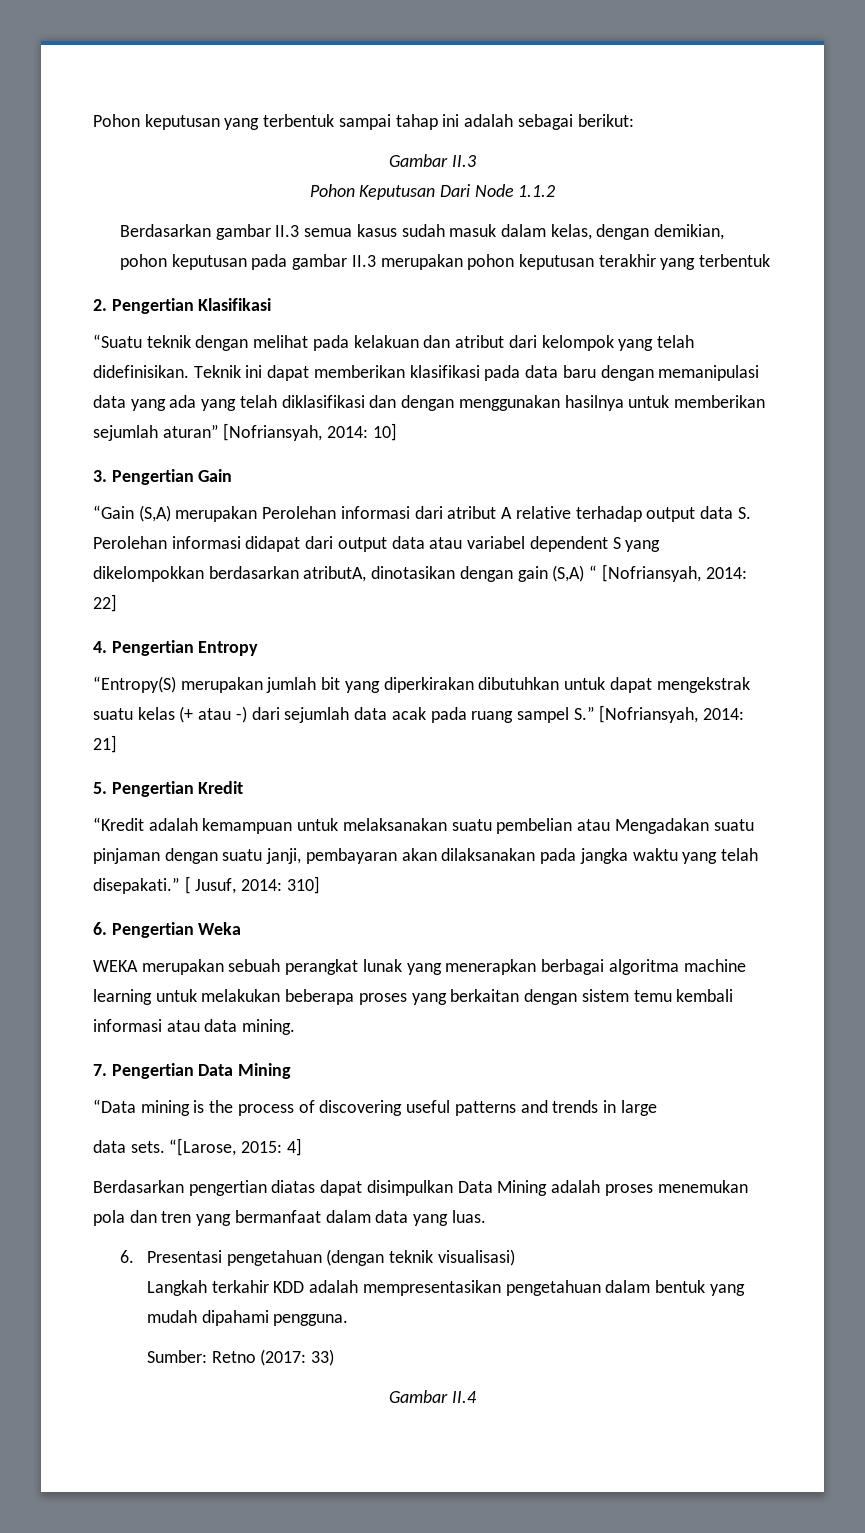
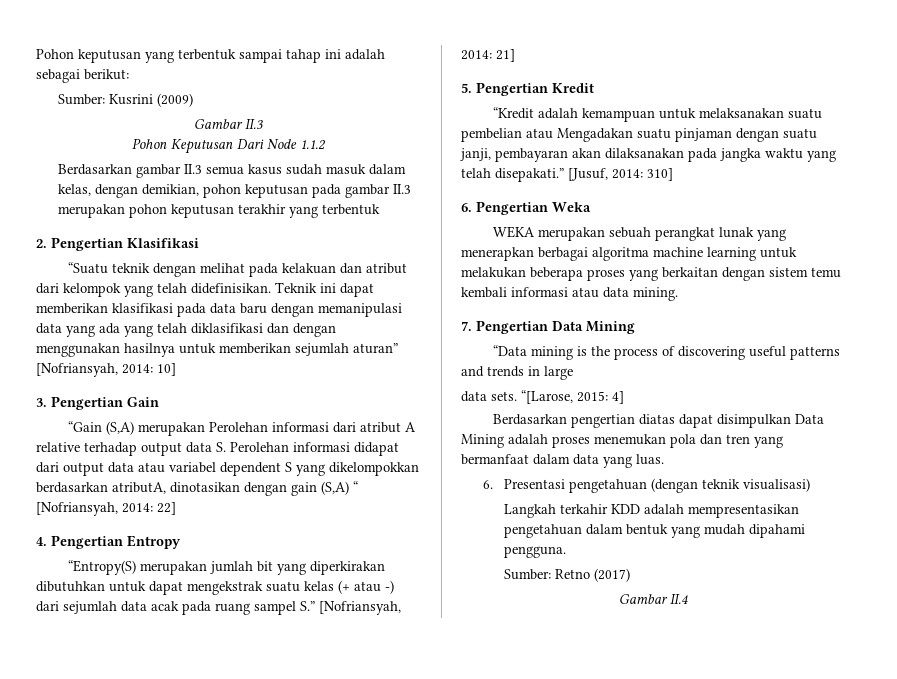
+ Sumber: Kusrini (2009)
- [ Jusuf, 2014: 310]
+ [Jusuf, 2014: 310]
- Sumber: Retno (2017: 33)
+ Sumber: Retno (2017)

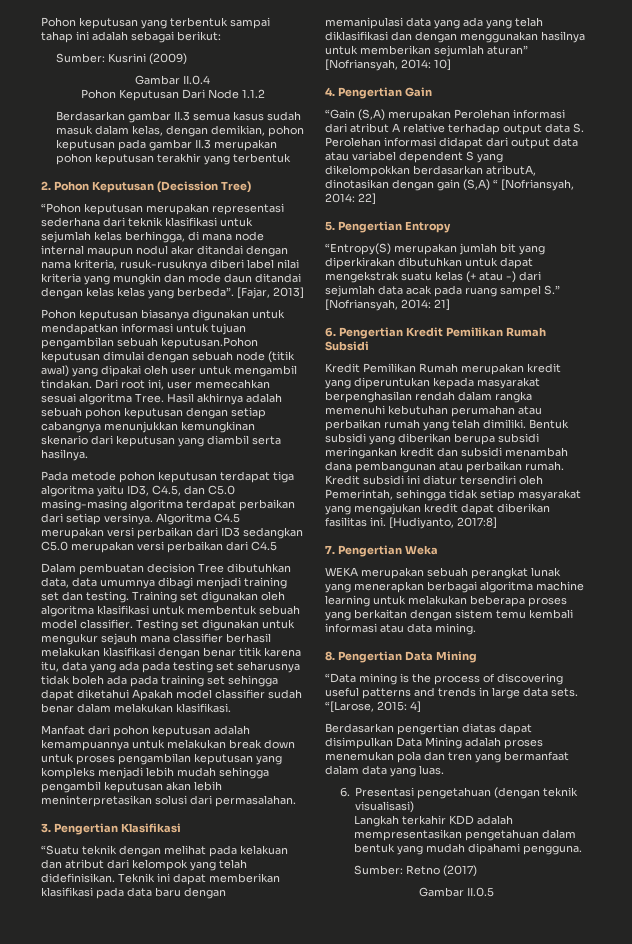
- Gambar II.3
+ Gambar II.0.4
- 2. Pengertian Klasifikasi
+ 2. Pohon Keputusan (Decission Tree)
+ “Pohon keputusan merupakan representasi sederhana dari teknik klasifikasi untuk sejumlah kelas berhingga, di mana node internal maupun nodul akar ditandai dengan nama kriteria, rusuk-rusuknya diberi label nilai kriteria yang mungkin dan mode daun ditandai dengan kelas kelas yang berbeda”. [Fajar, 2013]
+ Pohon keputusan biasanya digunakan untuk mendapatkan informasi untuk tujuan pengambilan sebuah keputusan.Pohon keputusan dimulai dengan sebuah node (titik awal) yang dipakai oleh user untuk mengambil tindakan. Dari root ini, user memecahkan sesuai algoritma Tree. Hasil akhirnya adalah sebuah pohon keputusan dengan setiap cabangnya menunjukkan kemungkinan skenario dari keputusan yang diambil serta hasilnya.
+ Pada metode pohon keputusan terdapat tiga algoritma yaitu ID3, C4.5, dan C5.0 masing-masing algoritma terdapat perbaikan dari setiap versinya. Algoritma C4.5 merupakan versi perbaikan dari ID3 sedangkan C5.0 merupakan versi perbaikan dari C4.5
+ Dalam pembuatan decision Tree dibutuhkan data, data umumnya dibagi menjadi training set dan testing. Training set digunakan oleh algoritma klasifikasi untuk membentuk sebuah model classifier. Testing set digunakan untuk mengukur sejauh mana classifier berhasil melakukan klasifikasi dengan benar titik karena itu, data yang ada pada testing set seharusnya tidak boleh ada pada training set sehingga dapat diketahui Apakah model classifier sudah benar dalam melakukan klasifikasi.
+ Manfaat dari pohon keputusan adalah kemampuannya untuk melakukan break down untuk proses pengambilan keputusan yang kompleks menjadi lebih mudah sehingga pengambil keputusan akan lebih meninterpretasikan solusi dari permasalahan.
+ 3. Pengertian Klasifikasi
- 3. Pengertian Gain
+ 4. Pengertian Gain
- 4. Pengertian Entropy
+ 5. Pengertian Entropy
- 5. Pengertian Kredit
- “Kredit adalah kemampuan untuk melaksanakan suatu pembelian atau Mengadakan suatu pinjaman dengan suatu janji, pembayaran akan dilaksanakan pada jangka waktu yang telah disepakati.” [Jusuf, 2014: 310]
- 6. Pengertian Weka
+ 6. Pengertian Kredit Pemilikan Rumah Subsidi
+ Kredit Pemilikan Rumah merupakan kredit yang diperuntukan kepada masyarakat berpenghasilan rendah dalam rangka memenuhi kebutuhan perumahan atau perbaikan rumah yang telah dimiliki. Bentuk subsidi yang diberikan berupa subsidi meringankan kredit dan subsidi menambah dana pembangunan atau perbaikan rumah. Kredit subsidi ini diatur tersendiri oleh Pemerintah, sehingga tidak setiap masyarakat yang mengajukan kredit dapat diberikan fasilitas ini. [Hudiyanto, 2017:8]
+ 7. Pengertian Weka
- 7. Pengertian Data Mining
+ 8. Pengertian Data Mining
- “Data mining is the process of discovering useful patterns and trends in large
- data sets.
+ “Data mining is the process of discovering useful patterns and trends in large data sets.
- Gambar II.4
+ Gambar II.0.5

